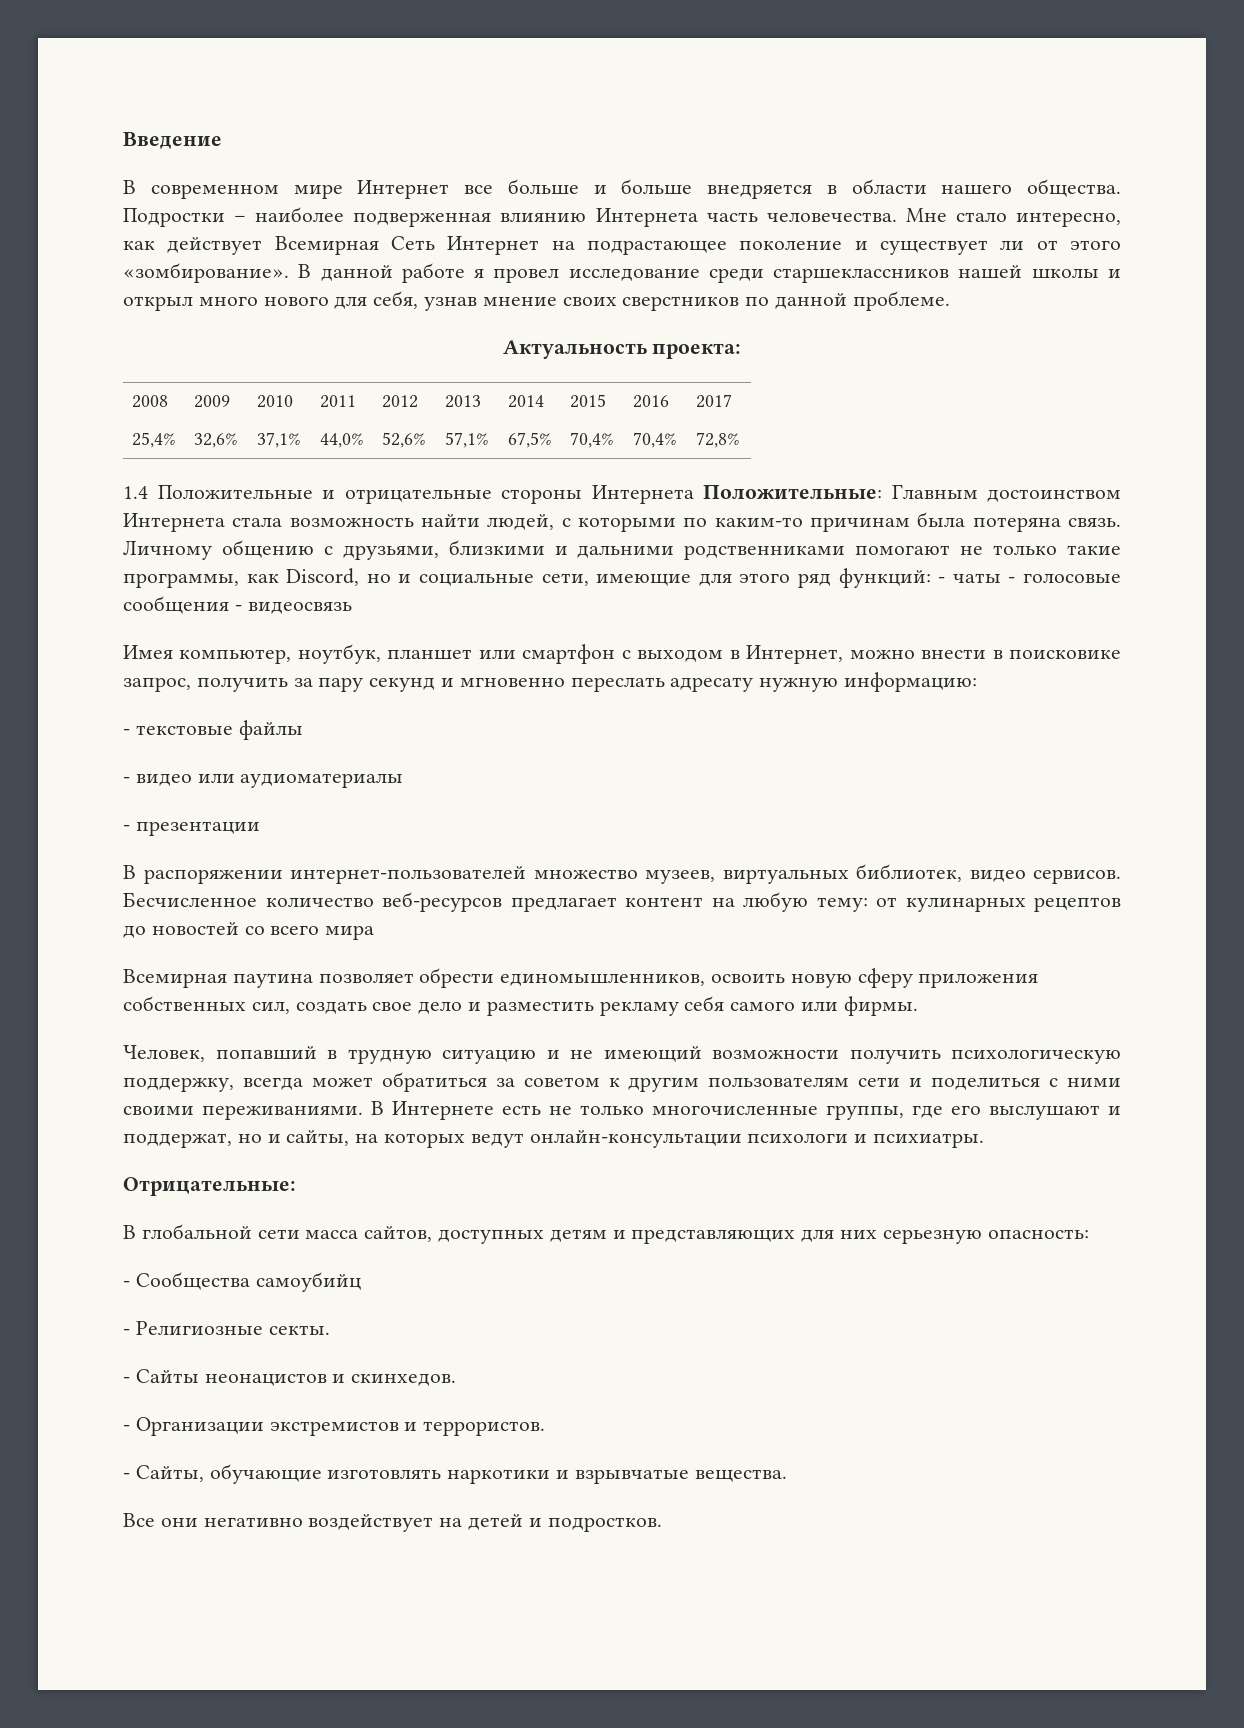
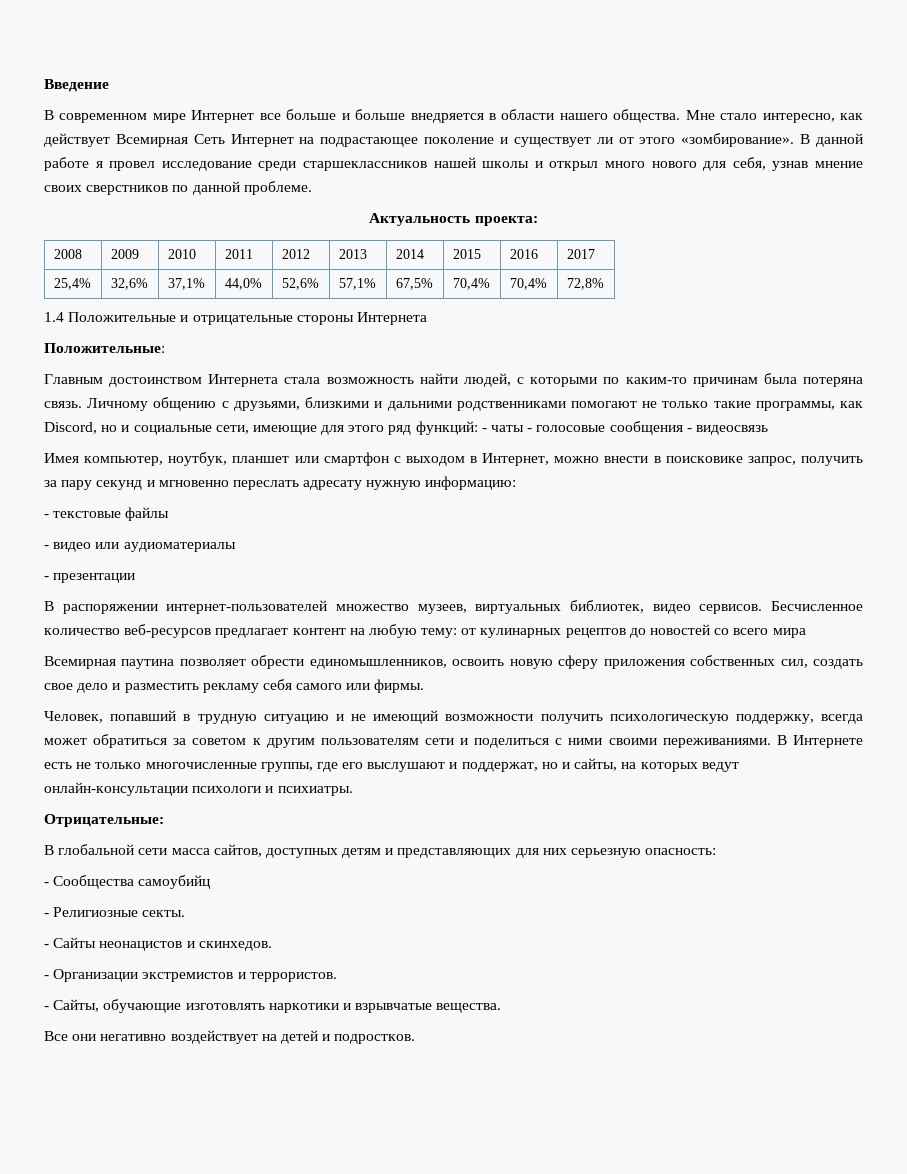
- Подростки – наиболее подверженная влиянию Интернета часть человечества.
- 1.4 Положительные и отрицательные стороны Интернета Положительные: Главным достоинством Интернета стала возможность найти людей, с которыми по каким-то причинам была потеряна связь.
+ 1.4 Положительные и отрицательные стороны Интернета
+ Положительные:
+ Главным достоинством Интернета стала возможность найти людей, с которыми по каким-то причинам была потеряна связь.

